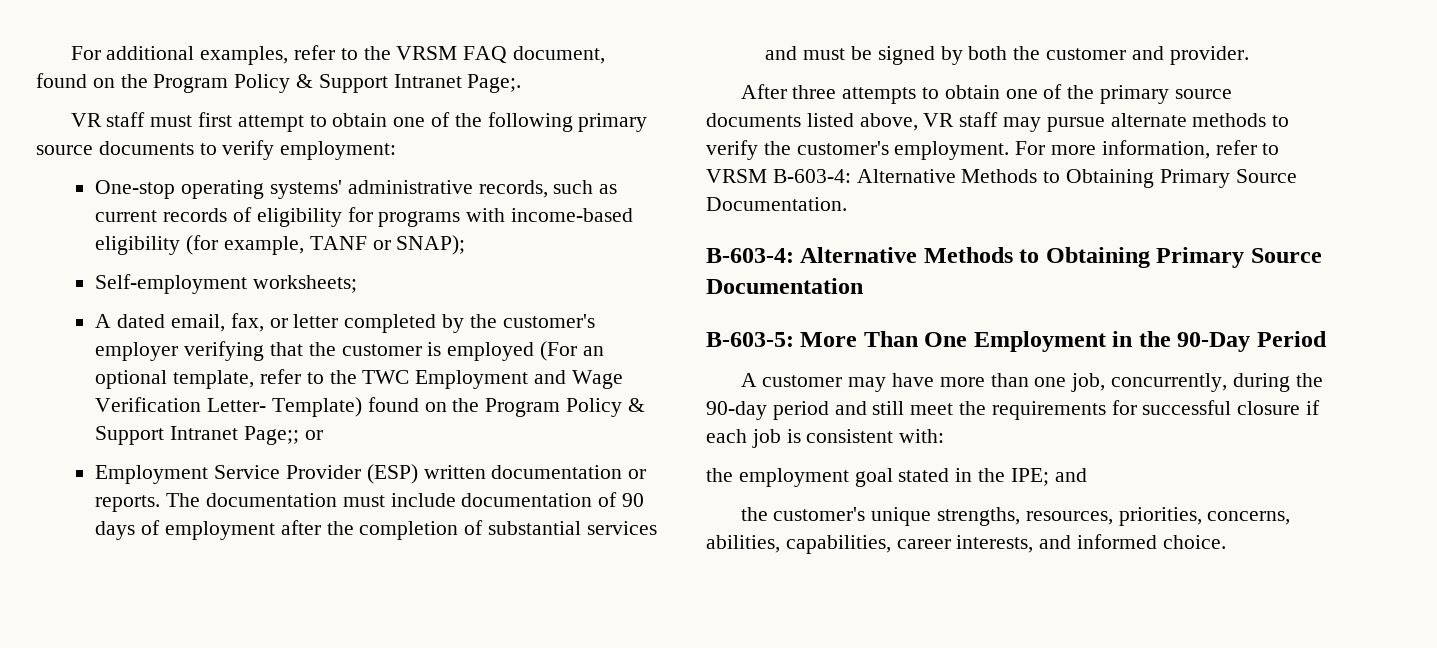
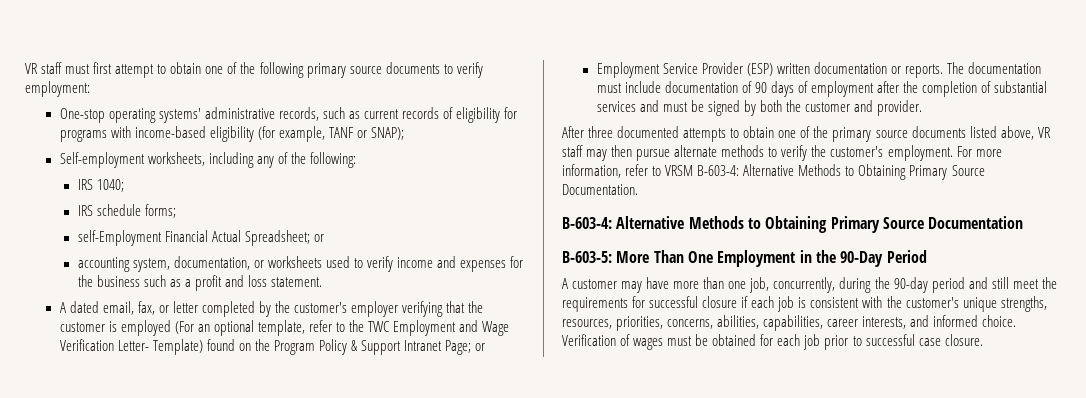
- For additional examples, refer to the VRSM FAQ document, found on the Program Policy & Support Intranet Page;.
- Self-employment worksheets;
+ Self-employment worksheets, including any of the following:
+ IRS 1040;
+ IRS schedule forms;
+ self-Employment Financial Actual Spreadsheet; or
+ accounting system, documentation, or worksheets used to verify income and expenses for the business such as a profit and loss statement.
- A dated email, fax, or letter completed by the customer's employer verifying that the customer is employed (For an optional template, refer to the TWC Employment and Wage Verification Letter- Template) found on the Program Policy & Support Intranet Page;; or
+ A dated email, fax, or letter completed by the customer's employer verifying that the customer is employed (For an optional template, refer to the TWC Employment and Wage Verification Letter- Template) found on the Program Policy & Support Intranet Page; or
- After three attempts to obtain one of the primary source documents listed above, VR staff may pursue alternate methods to verify the customer's employment.
+ After three documented attempts to obtain one of the primary source documents listed above, VR staff may then pursue alternate methods to verify the customer's employment.
- A customer may have more than one job, concurrently, during the 90-day period and still meet the requirements for successful closure if each job is consistent with:
- the employment goal stated in the IPE; and
- the customer's unique strengths, resources, priorities, concerns, abilities, capabilities, career interests, and informed choice.
+ A customer may have more than one job, concurrently, during the 90-day period and still meet the requirements for successful closure if each job is consistent with the customer's unique strengths, resources, priorities, concerns, abilities, capabilities, career interests, and informed choice.
+ Verification of wages must be obtained for each job prior to successful case closure.

